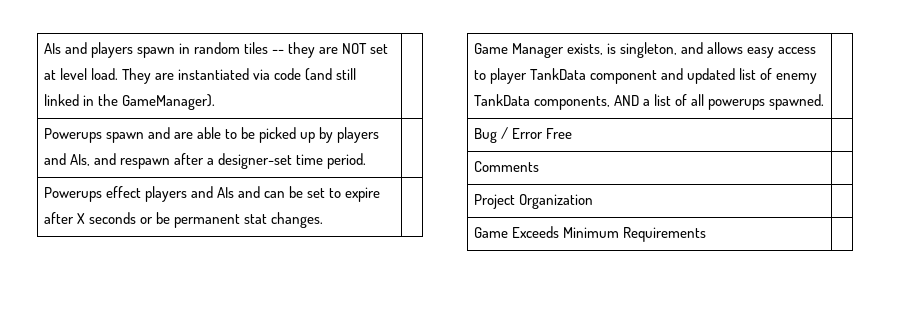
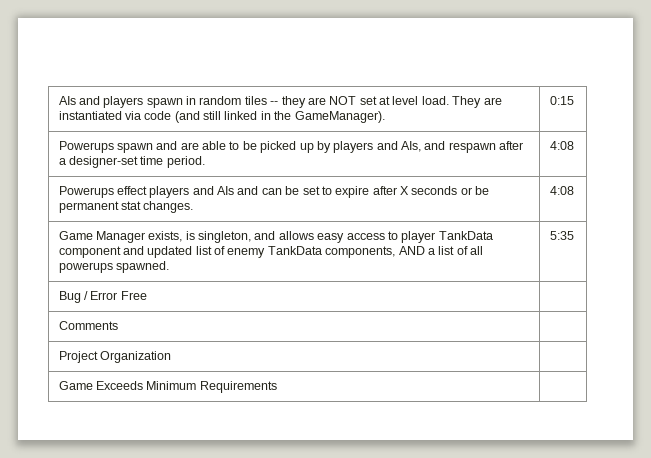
- AIs and players spawn in random tiles -- they are NOT set at level load. They are instantiated via code (and still linked in the GameManager). |
+ AIs and players spawn in random tiles -- they are NOT set at level load. They are instantiated via code (and still linked in the GameManager). | 0:15
- Powerups spawn and are able to be picked up by players and AIs, and respawn after a designer-set time period. |
+ Powerups spawn and are able to be picked up by players and AIs, and respawn after a designer-set time period. | 4:08
- Powerups effect players and AIs and can be set to expire after X seconds or be permanent stat changes. |
+ Powerups effect players and AIs and can be set to expire after X seconds or be permanent stat changes. | 4:08
- Game Manager exists, is singleton, and allows easy access to player TankData component and updated list of enemy TankData components, AND a list of all powerups spawned. |
+ Game Manager exists, is singleton, and allows easy access to player TankData component and updated list of enemy TankData components, AND a list of all powerups spawned. | 5:35

